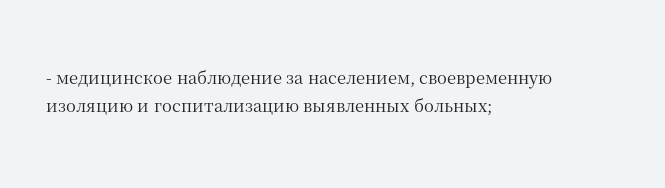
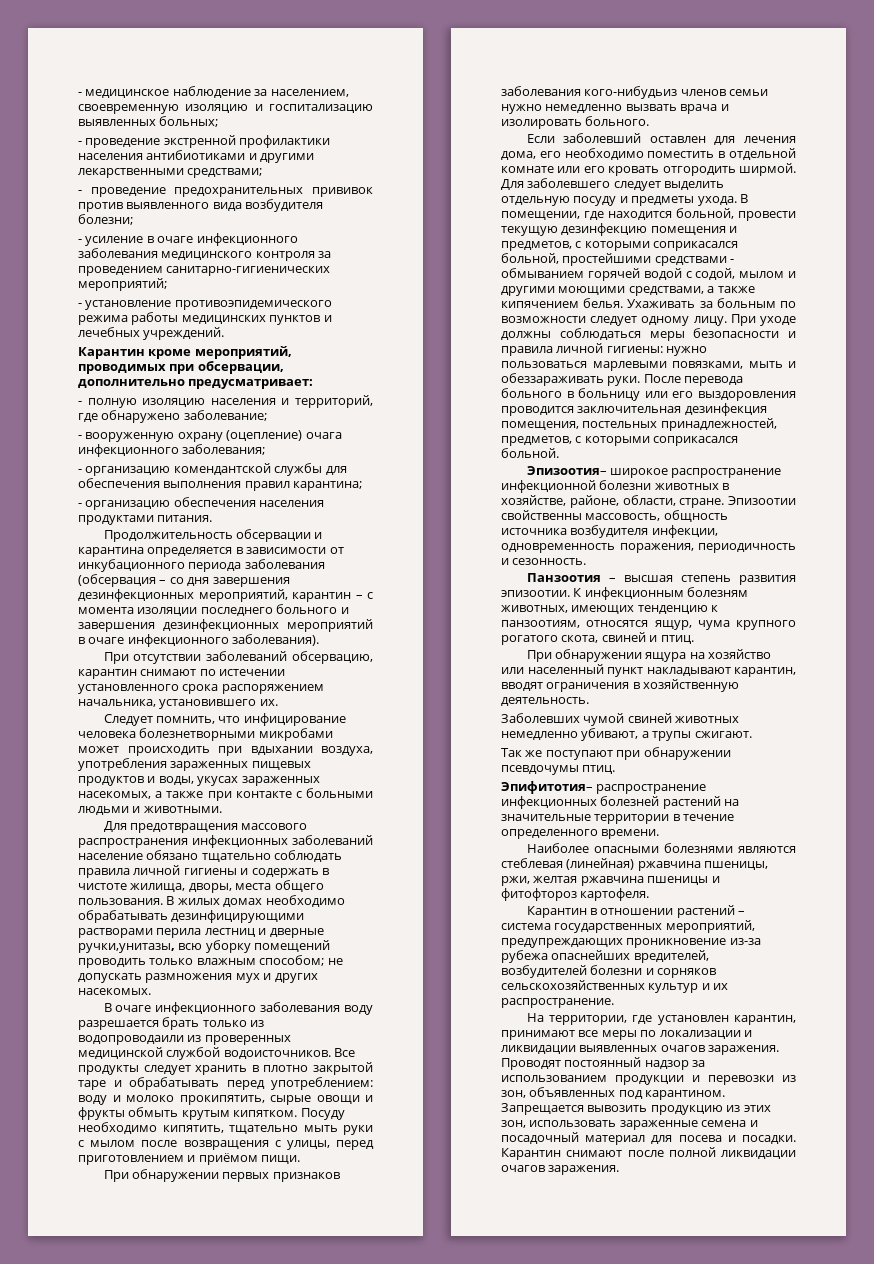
+ - проведение экстренной профилактики населения антибиотиками и другими лекарственными средствами;
+ - проведение предохранительных прививок против выявленного вида возбудителя болезни;
+ - усиление в очаге инфекционного заболевания медицинского контроля за проведением санитарно-гигиенических мероприятий;
+ - установление противоэпидемического режима работы медицинских пунктов и лечебных учреждений.
+ Карантин кроме мероприятий, проводимых при обсервации, дополнительно предусматривает:
+ - полную изоляцию населения и территорий, где обнаружено заболевание;
+ - вооруженную охрану (оцепление) очага инфекционного заболевания;
+ - организацию комендантской службы для обеспечения выполнения правил карантина;
+ - организацию обеспечения населения продуктами питания.
+ Продолжительность обсервации и карантина определяется в зависимости от инкубационного периода заболевания (обсервация – со дня завершения дезинфекционных мероприятий, карантин – с момента изоляции последнего больного и завершения дезинфекционных мероприятий в очаге инфекционного заболевания).
+ При отсутствии заболеваний обсервацию, карантин снимают по истечении установленного срока распоряжением начальника, установившего их.
+ Следует помнить, что инфицирование человека болезнетворными микробами может происходить при вдыхании воздуха, употребления зараженных пищевых продуктов и воды, укусах зараженных насекомых, а также при контакте с больными людьми и животными.
+ Для предотвращения массового распространения инфекционных заболеваний население обязано тщательно соблюдать правила личной гигиены и содержать в чистоте жилища, дворы, места общего пользования. В жилых домах необходимо обрабатывать дезинфицирующими растворами перила лестниц и дверные ручки,унитазы, всю уборку помещений проводить только влажным способом; не допускать размножения мух и других насекомых.
+ В очаге инфекционного заболевания воду разрешается брать только из водопроводаили из проверенных медицинской службой водоисточников. Все продукты следует хранить в плотно закрытой таре и обрабатывать перед употреблением: воду и молоко прокипятить, сырые овощи и фрукты обмыть крутым кипятком. Посуду необходимо кипятить, тщательно мыть руки с мылом после возвращения с улицы, перед приготовлением и приёмом пищи.
+ При обнаружении первых признаков заболевания кого-нибудьиз членов семьи нужно немедленно вызвать врача и изолировать больного.
+ Если заболевший оставлен для лечения дома, его необходимо поместить в отдельной комнате или его кровать отгородить ширмой. Для заболевшего следует выделить отдельную посуду и предметы ухода. В помещении, где находится больной, провести текущую дезинфекцию помещения и предметов, с которыми соприкасался больной, простейшими средствами - обмыванием горячей водой с содой, мылом и другими моющими средствами, а также кипячением белья. Ухаживать за больным по возможности следует одному лицу. При уходе должны соблюдаться меры безопасности и правила личной гигиены: нужно пользоваться марлевыми повязками, мыть и обеззараживать руки. После перевода больного в больницу или его выздоровления проводится заключительная дезинфекция помещения, постельных принадлежностей, предметов, с которыми соприкасался больной.
+ Эпизоотия– широкое распространение инфекционной болезни животных в хозяйстве, районе, области, стране. Эпизоотии свойственны массовость, общность источника возбудителя инфекции, одновременность поражения, периодичность и сезонность.
+ Панзоотия – высшая степень развития эпизоотии. К инфекционным болезням животных, имеющих тенденцию к панзоотиям, относятся ящур, чума крупного рогатого скота, свиней и птиц.
+ При обнаружении ящура на хозяйство или населенный пункт накладывают карантин, вводят ограничения в хозяйственную деятельность.
+ Заболевших чумой свиней животных немедленно убивают, а трупы сжигают.
+ Так же поступают при обнаружении псевдочумы птиц.
+ Эпифитотия– распространение инфекционных болезней растений на значительные территории в течение определенного времени.
+ Наиболее опасными болезнями являются стеблевая (линейная) ржавчина пшеницы, ржи, желтая ржавчина пшеницы и фитофтороз картофеля.
+ Карантин в отношении растений – система государственных мероприятий, предупреждающих проникновение из-за рубежа опаснейших вредителей, возбудителей болезни и сорняков сельскохозяйственных культур и их распространение.
+ На территории, где установлен карантин, принимают все меры по локализации и ликвидации выявленных очагов заражения. Проводят постоянный надзор за использованием продукции и перевозки из зон, объявленных под карантином. Запрещается вывозить продукцию из этих зон, использовать зараженные семена и посадочный материал для посева и посадки. Карантин снимают после полной ликвидации очагов заражения.

